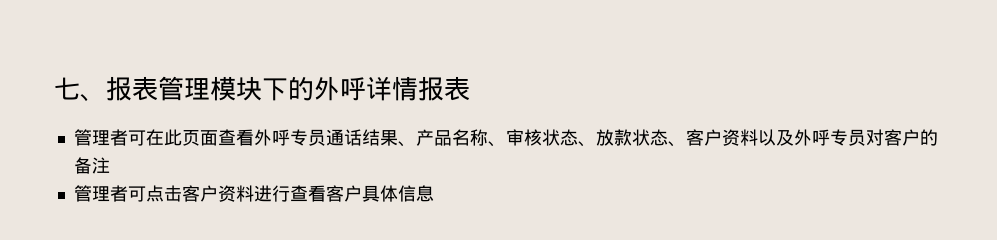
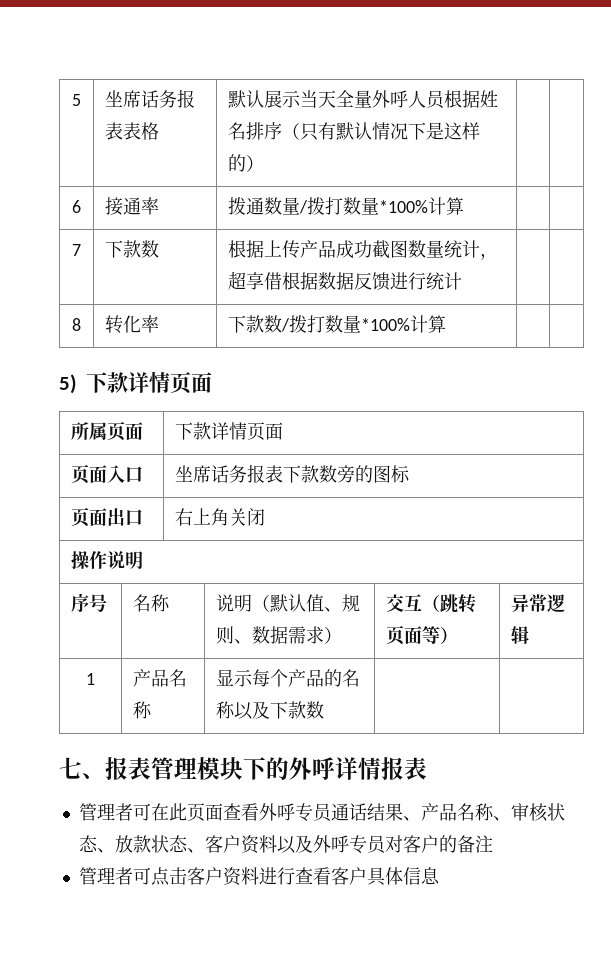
+ 5 | 坐席话务报表表格 | 默认展示当天全量外呼人员根据姓名排序（只有默认情况下是这样的） | |
+ 6 | 接通率 | 拨通数量/拨打数量*100%计算 | |
+ 7 | 下款数 | 根据上传产品成功截图数量统计，超享借根据数据反馈进行统计 | |
+ 8 | 转化率 | 下款数/拨打数量*100%计算 | |
+ 5)下款详情页面
+ 所属页面 | 下款详情页面
+ 页面入口 | 坐席话务报表下款数旁的图标
+ 页面出口 | 右上角关闭
+ 操作说明
+ 序号 | 名称 | 说明（默认值、规则、数据需求） | 交互（跳转页面等） | 异常逻辑
+ 1 | 产品名称 | 显示每个产品的名称以及下款数 | |

